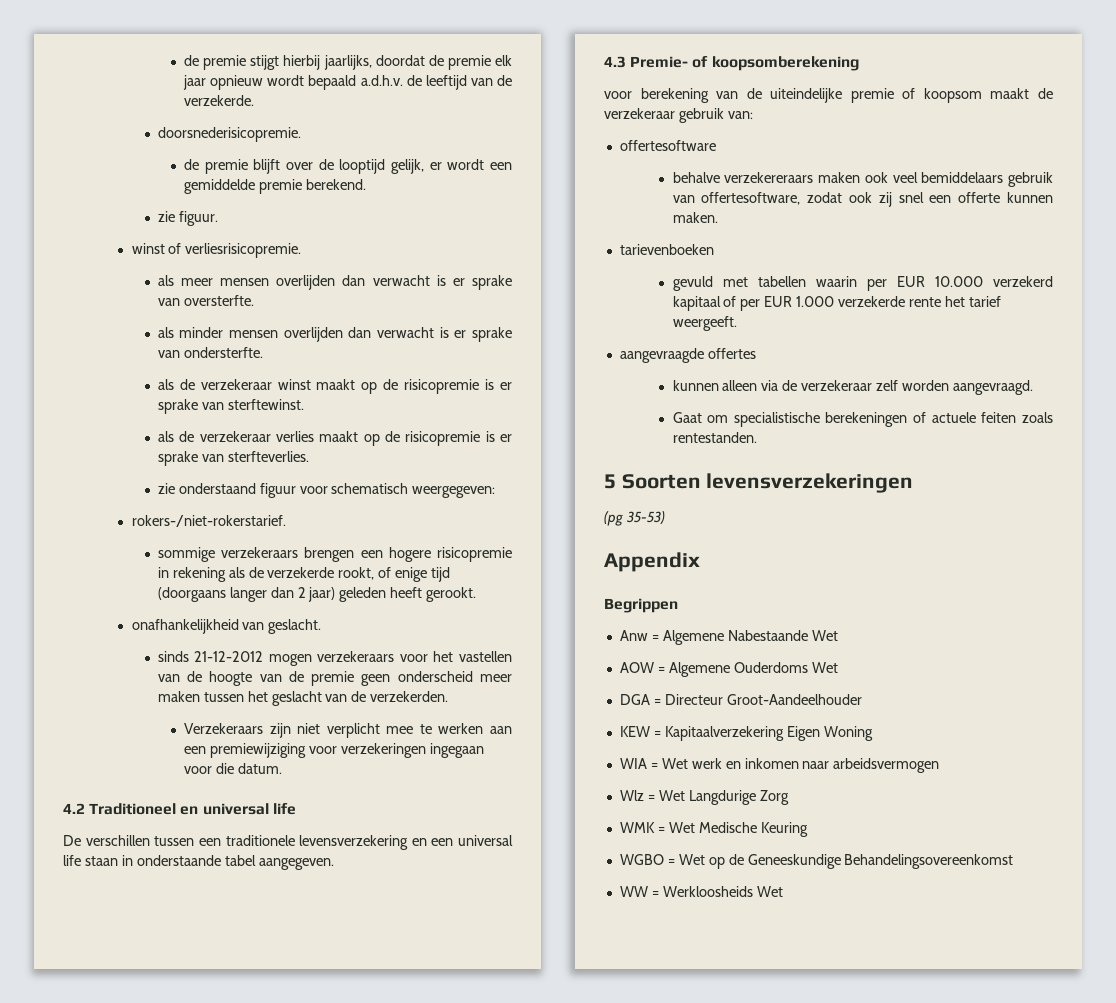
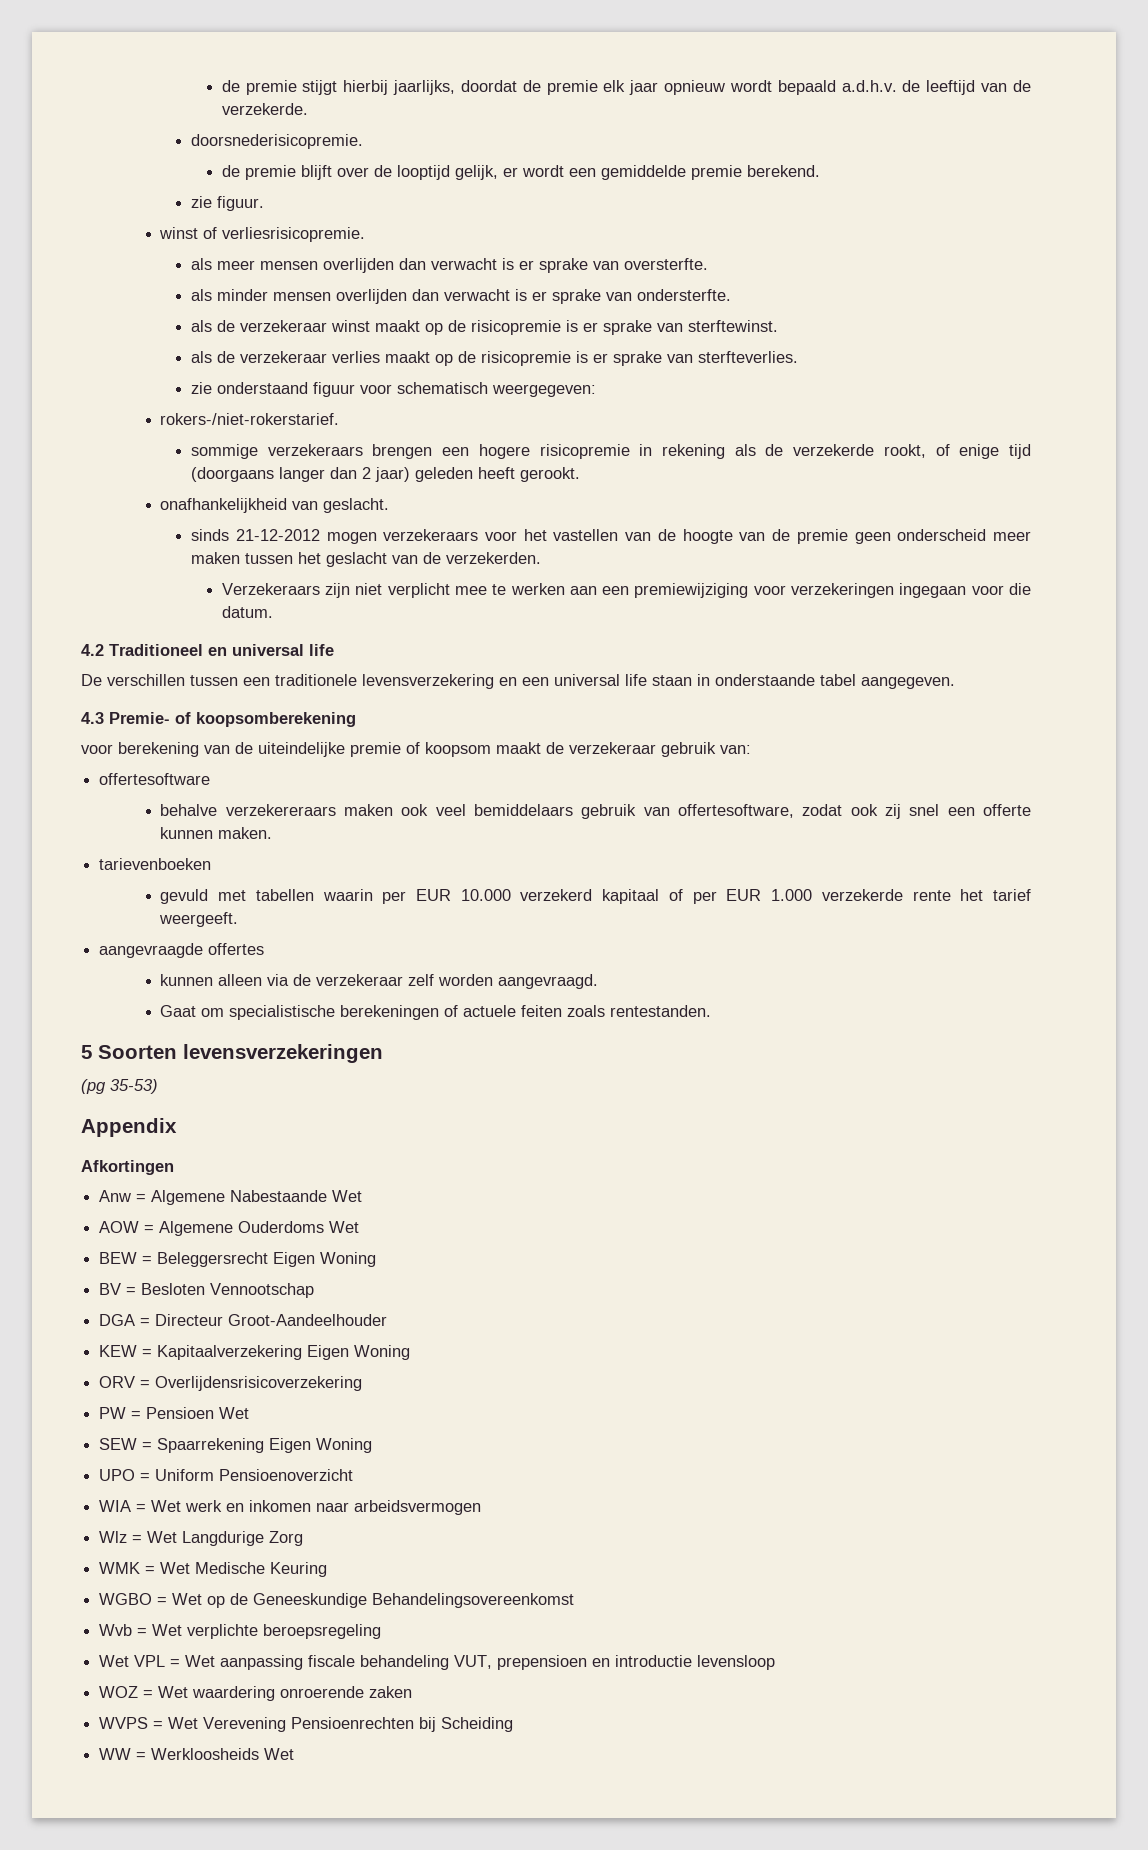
- Begrippen
+ Afkortingen
+ BEW = Beleggersrecht Eigen Woning
+ BV = Besloten Vennootschap
+ ORV = Overlijdensrisicoverzekering
+ PW = Pensioen Wet
+ SEW = Spaarrekening Eigen Woning
+ UPO = Uniform Pensioenoverzicht
+ Wvb = Wet verplichte beroepsregeling
+ Wet VPL = Wet aanpassing fiscale behandeling VUT, prepensioen en introductie levensloop
+ WOZ = Wet waardering onroerende zaken
+ WVPS = Wet Verevening Pensioenrechten bij Scheiding

